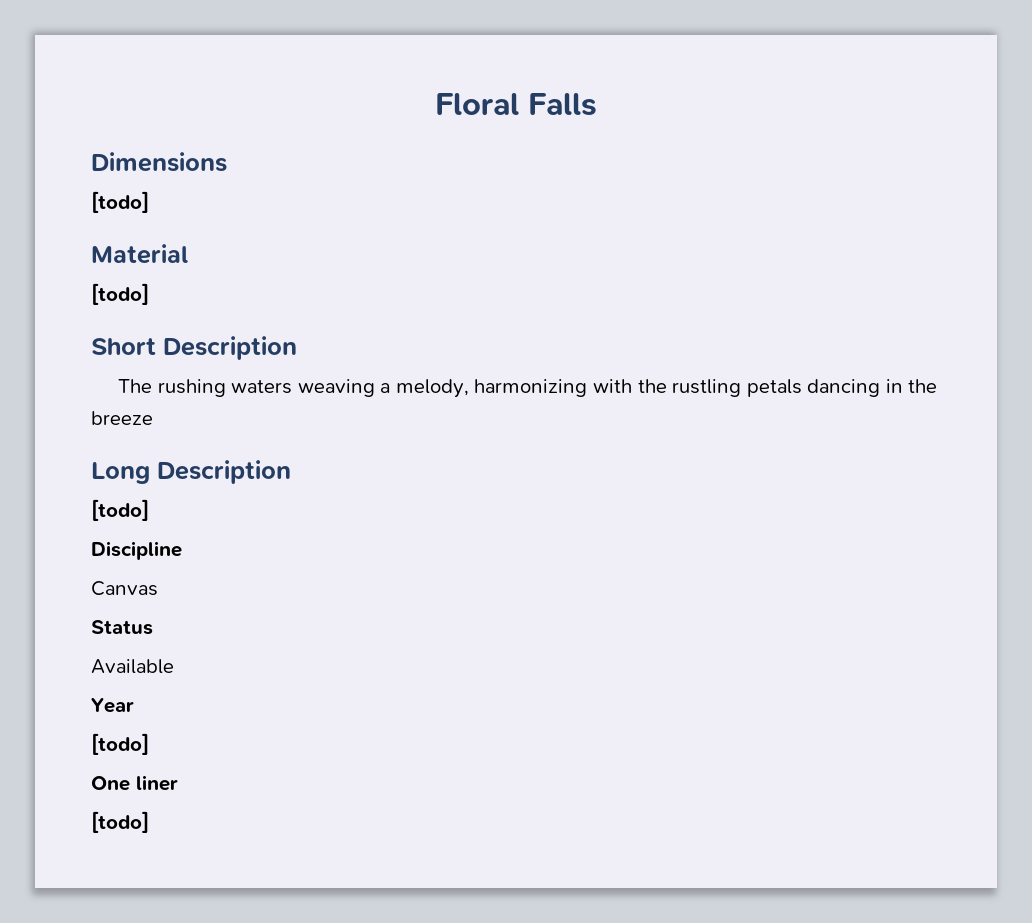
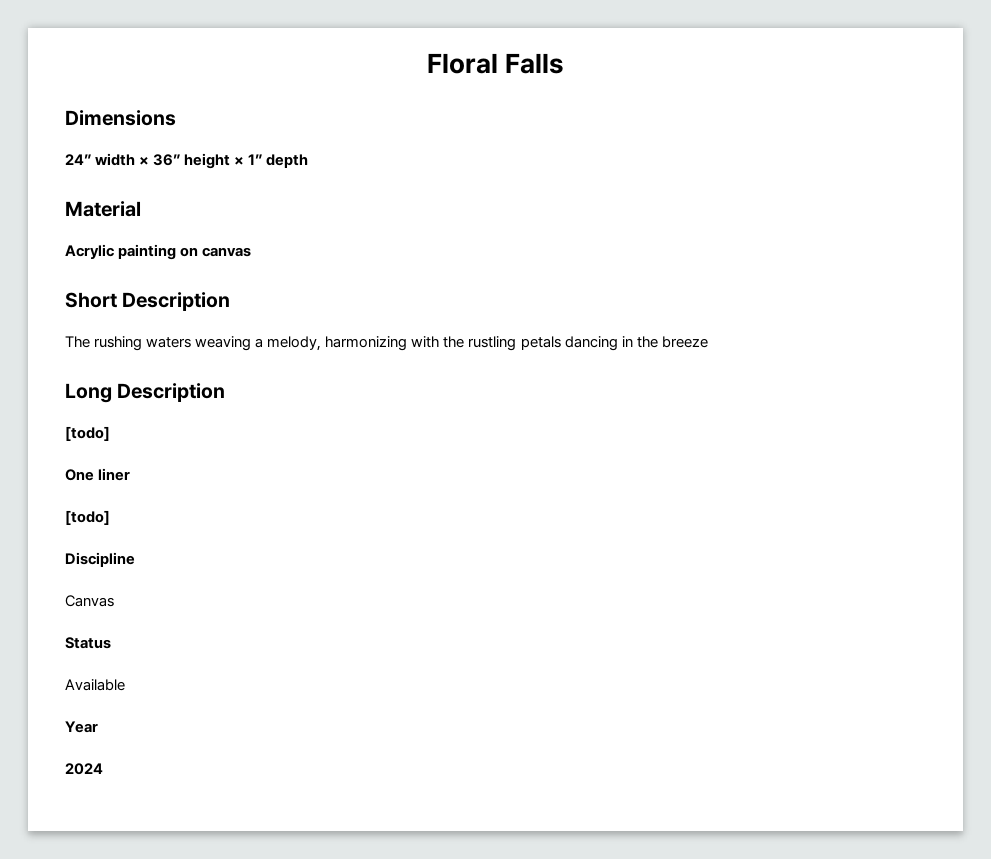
  Dimensions
- [todo]
+ 24” width × 36” height × 1” depth
  Material
- [todo]
+ Acrylic painting on canvas
+ One liner
+ [todo]
  Year
- [todo]
- One liner
- [todo]
+ 2024

